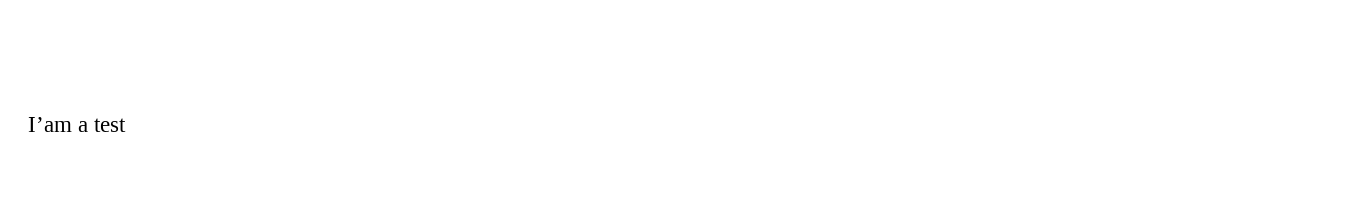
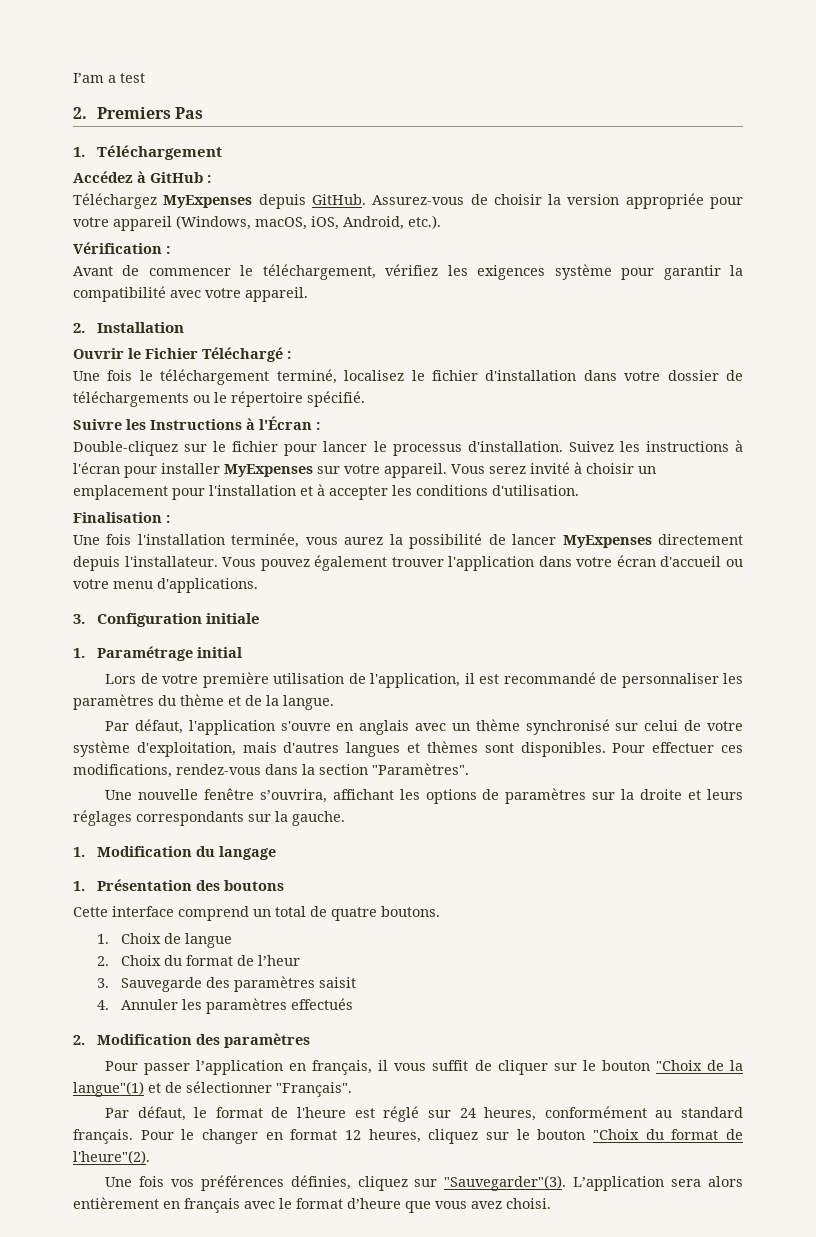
+ 2. Premiers Pas
+ 1. Téléchargement
+ Accédez à GitHub :
+ Téléchargez MyExpenses depuis GitHub. Assurez-vous de choisir la version appropriée pour votre appareil (Windows, macOS, iOS, Android, etc.).
+ Vérification :
+ Avant de commencer le téléchargement, vérifiez les exigences système pour garantir la compatibilité avec votre appareil.
+ 2. Installation
+ Ouvrir le Fichier Téléchargé :
+ Une fois le téléchargement terminé, localisez le fichier d'installation dans votre dossier de téléchargements ou le répertoire spécifié.
+ Suivre les Instructions à l'Écran :
+ Double-cliquez sur le fichier pour lancer le processus d'installation. Suivez les instructions à l'écran pour installer MyExpenses sur votre appareil. Vous serez invité à choisir un emplacement pour l'installation et à accepter les conditions d'utilisation.
+ Finalisation :
+ Une fois l'installation terminée, vous aurez la possibilité de lancer MyExpenses directement depuis l'installateur. Vous pouvez également trouver l'application dans votre écran d'accueil ou votre menu d'applications.
+ 3. Configuration initiale
+ 1. Paramétrage initial
+ Lors de votre première utilisation de l'application, il est recommandé de personnaliser les paramètres du thème et de la langue.
+ Par défaut, l'application s'ouvre en anglais avec un thème synchronisé sur celui de votre système d'exploitation, mais d'autres langues et thèmes sont disponibles. Pour effectuer ces modifications, rendez-vous dans la section "Paramètres".
+ Une nouvelle fenêtre s’ouvrira, affichant les options de paramètres sur la droite et leurs réglages correspondants sur la gauche.
+ 1. Modification du langage
+ 1. Présentation des boutons
+ Cette interface comprend un total de quatre boutons.
+ 1. Choix de langue
+ 2. Choix du format de l’heur
+ 3. Sauvegarde des paramètres saisit
+ 4. Annuler les paramètres effectués
+ 2. Modification des paramètres
+ Pour passer l’application en français, il vous suffit de cliquer sur le bouton "Choix de la langue"(1) et de sélectionner "Français".
+ Par défaut, le format de l'heure est réglé sur 24 heures, conformément au standard français. Pour le changer en format 12 heures, cliquez sur le bouton "Choix du format de l'heure"(2).
+ Une fois vos préférences définies, cliquez sur "Sauvegarder"(3). L’application sera alors entièrement en français avec le format d’heure que vous avez choisi.

